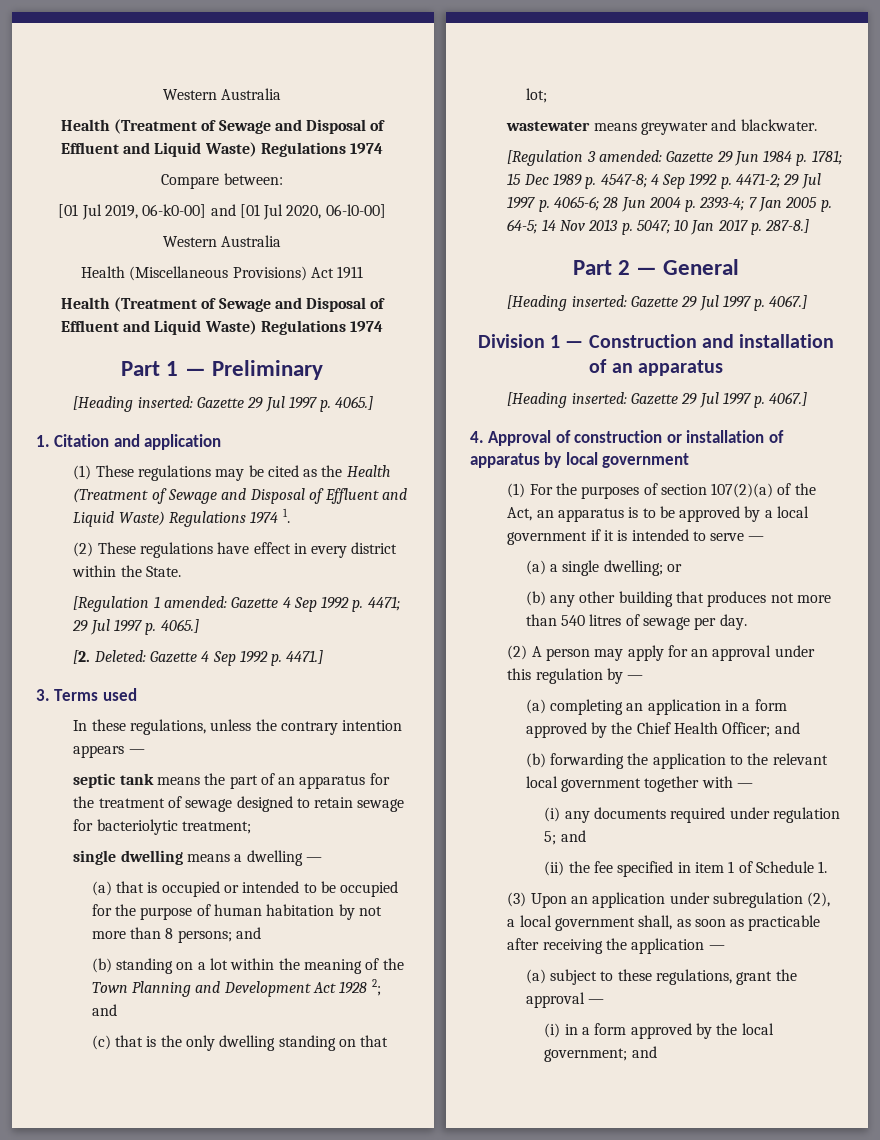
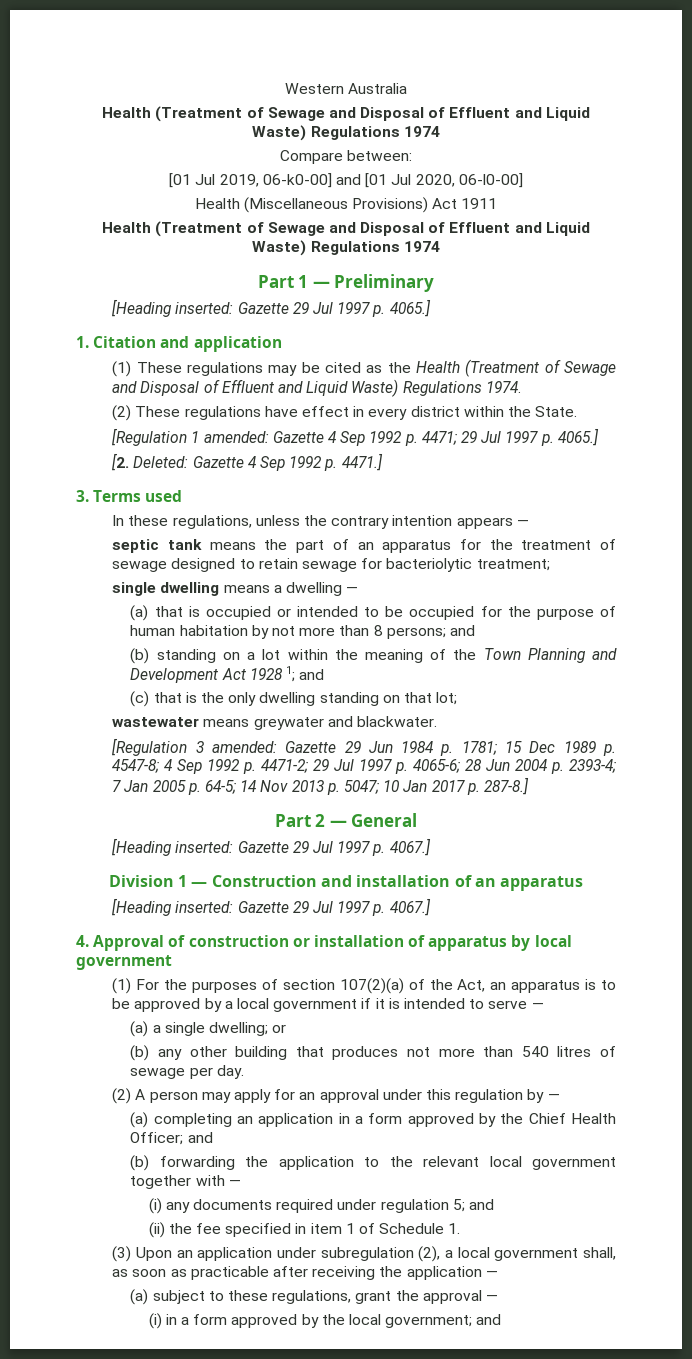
  [01 Jul 2019, 06-k0-00] and [01 Jul 2020, 06-l0-00]
- Western Australia
- (1) These regulations may be cited as the Health (Treatment of Sewage and Disposal of Effluent and Liquid Waste) Regulations 1974 1.
+ (1) These regulations may be cited as the Health (Treatment of Sewage and Disposal of Effluent and Liquid Waste) Regulations 1974.
- (b) standing on a lot within the meaning of the Town Planning and Development Act 1928 2; and
+ (b) standing on a lot within the meaning of the Town Planning and Development Act 1928 1; and

